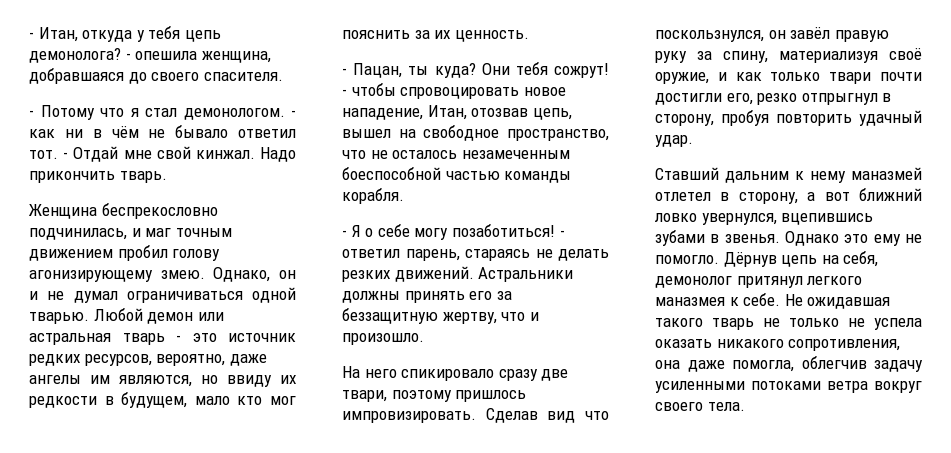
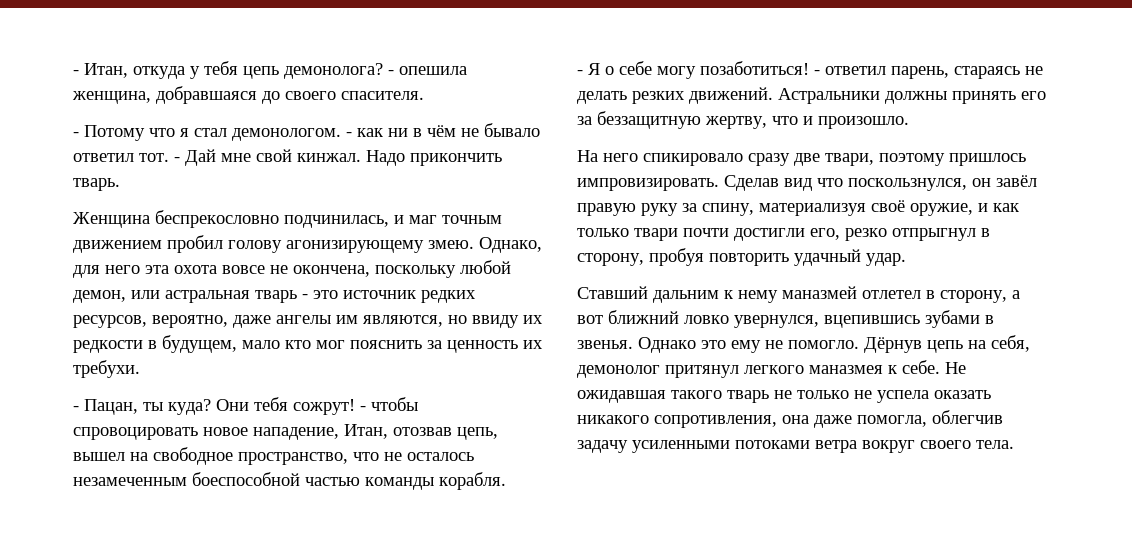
- - Отдай мне свой кинжал.
+ - Дай мне свой кинжал.
- Однако, он и не думал ограничиваться одной тварью. Любой демон или астральная тварь - это источник редких ресурсов, вероятно, даже ангелы им являются, но ввиду их редкости в будущем, мало кто мог пояснить за их ценность.
+ Однако, для него эта охота вовсе не окончена, поскольку любой демон, или астральная тварь - это источник редких ресурсов, вероятно, даже ангелы им являются, но ввиду их редкости в будущем, мало кто мог пояснить за ценность их требухи.

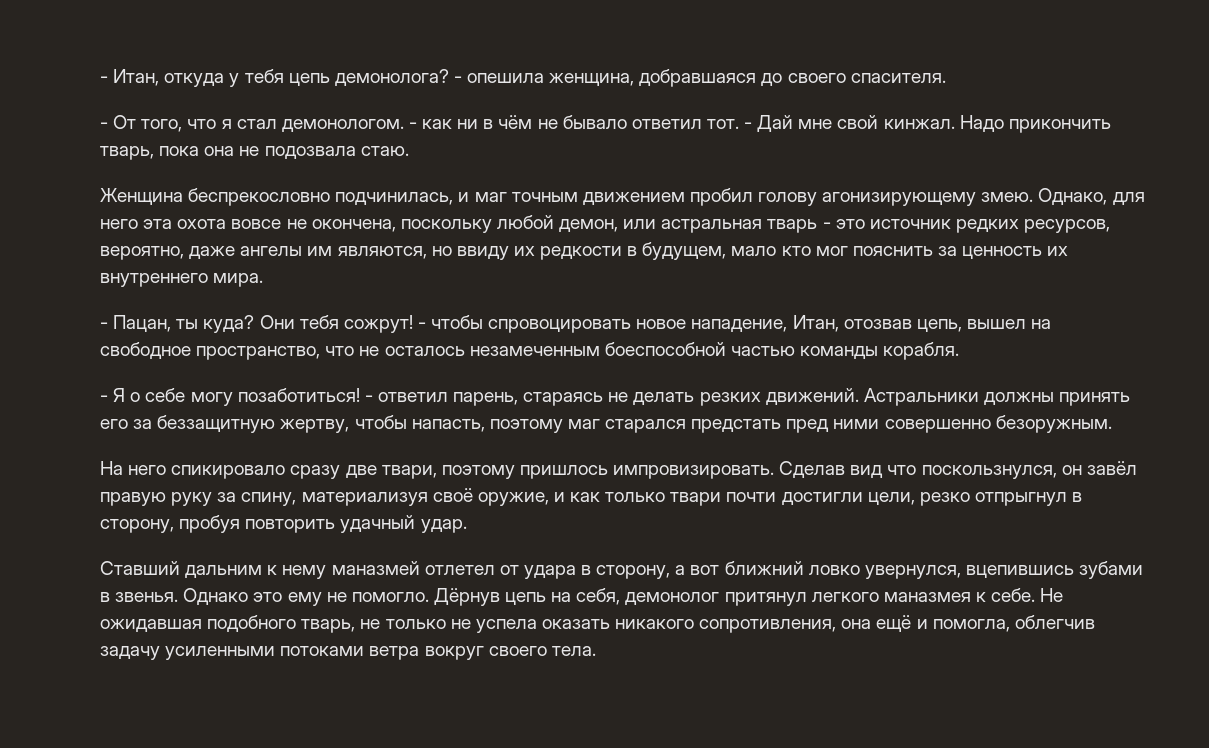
- - Потому что я стал демонологом.
+ - От того, что я стал демонологом.
- Надо прикончить тварь.
+ Надо прикончить тварь, пока она не подозвала стаю.
- Однако, для него эта охота вовсе не окончена, поскольку любой демон, или астральная тварь - это источник редких ресурсов, вероятно, даже ангелы им являются, но ввиду их редкости в будущем, мало кто мог пояснить за ценность их требухи.
+ Однако, для него эта охота вовсе не окончена, поскольку любой демон, или астральная тварь - это источник редких ресурсов, вероятно, даже ангелы им являются, но ввиду их редкости в будущем, мало кто мог пояснить за ценность их внутреннего мира.
- Астральники должны принять его за беззащитную жертву, что и произошло.
+ Астральники должны принять его за беззащитную жертву, чтобы напасть, поэтому маг старался предстать пред ними совершенно безоружным.
- Сделав вид что поскользнулся, он завёл правую руку за спину, материализуя своё оружие, и как только твари почти достигли его, резко отпрыгнул в сторону, пробуя повторить удачный удар.
+ Сделав вид что поскользнулся, он завёл правую руку за спину, материализуя своё оружие, и как только твари почти достигли цели, резко отпрыгнул в сторону, пробуя повторить удачный удар.
- Ставший дальним к нему маназмей отлетел в сторону, а вот ближний ловко увернулся, вцепившись зубами в звенья.
+ Ставший дальним к нему маназмей отлетел от удара в сторону, а вот ближний ловко увернулся, вцепившись зубами в звенья.
- Не ожидавшая такого тварь не только не успела оказать никакого сопротивления, она даже помогла, облегчив задачу усиленными потоками ветра вокруг своего тела.
+ Не ожидавшая подобного тварь, не только не успела оказать никакого сопротивления, она ещё и помогла, облегчив задачу усиленными потоками ветра вокруг своего тела.

